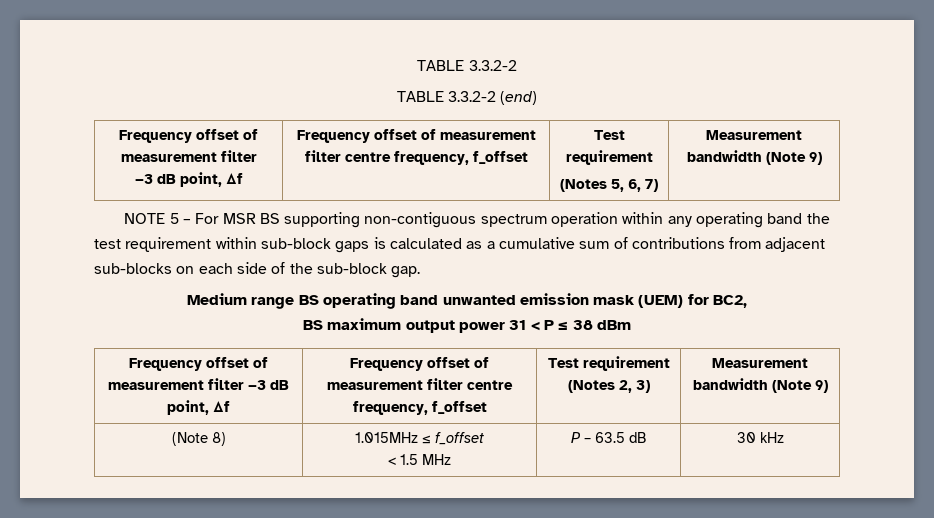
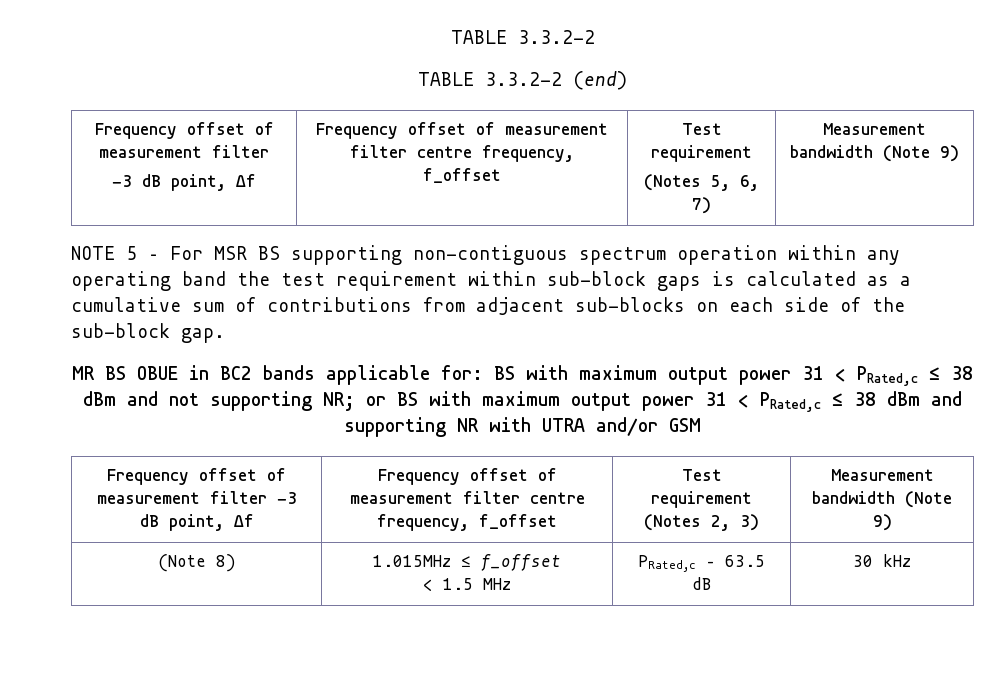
- Medium range BS operating band unwanted emission mask (UEM) for BC2,
- BS maximum output power 31 < P ≤ 38 dBm
+ MR BS OBUE in BC2 bands applicable for: BS with maximum output power 31 < PRated,c ≤ 38 dBm and not supporting NR; or BS with maximum output power 31 < PRated,c ≤ 38 dBm and supporting NR with UTRA and/or GSM
  (Note 8) | 1.015MHz ≤ f_offset
- < 1.5 MHz | P – 63.5 dB | 30 kHz
+ < 1.5 MHz | PRated,c – 63.5 dB | 30 kHz

